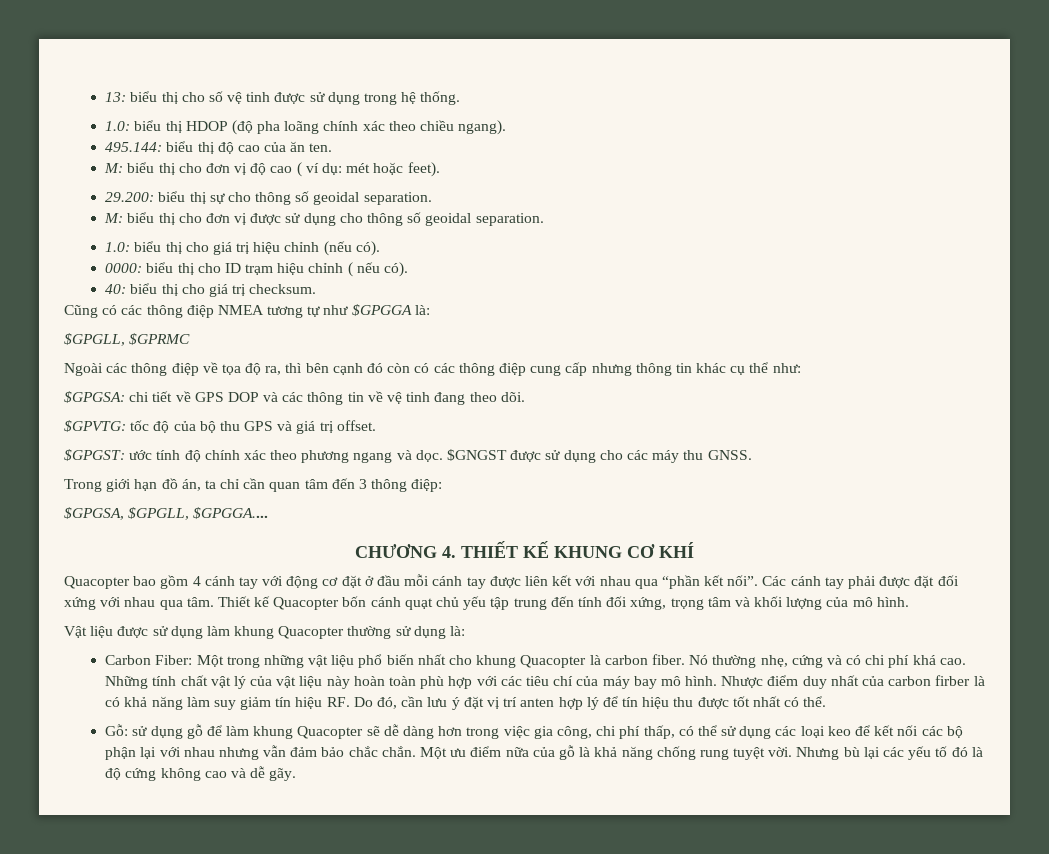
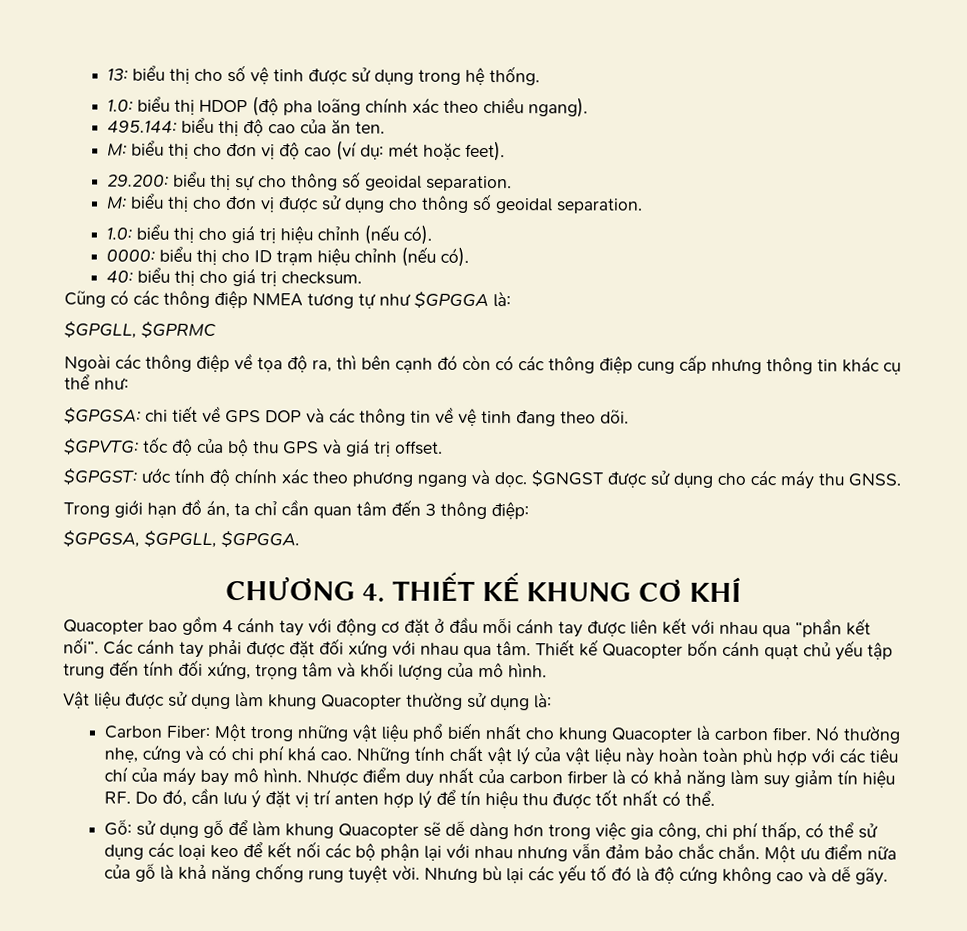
- M: biểu thị cho đơn vị độ cao ( ví dụ: mét hoặc feet).
+ M: biểu thị cho đơn vị độ cao (ví dụ: mét hoặc feet).
- 0000: biểu thị cho ID trạm hiệu chỉnh ( nếu có).
+ 0000: biểu thị cho ID trạm hiệu chỉnh (nếu có).
- $GPGSA, $GPGLL, $GPGGA....
+ $GPGSA, $GPGLL, $GPGGA.

